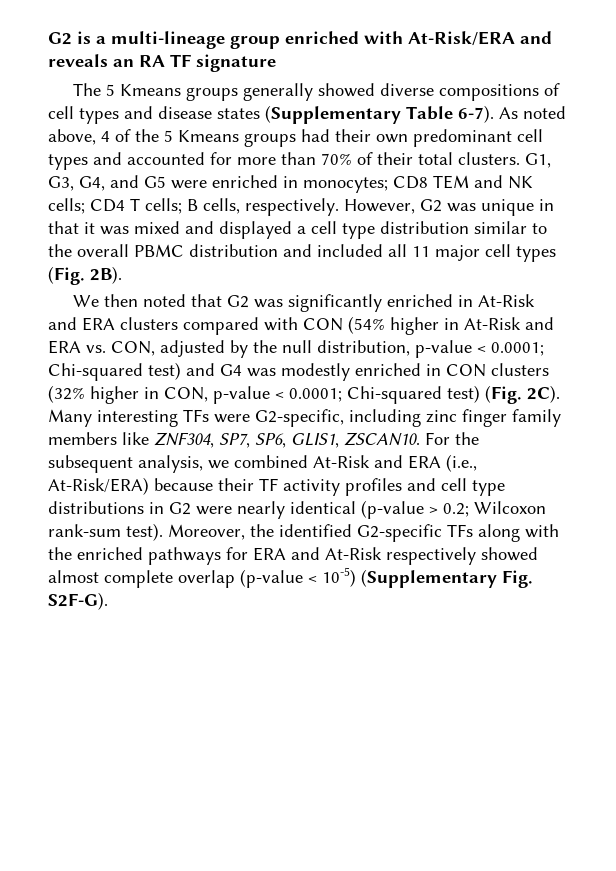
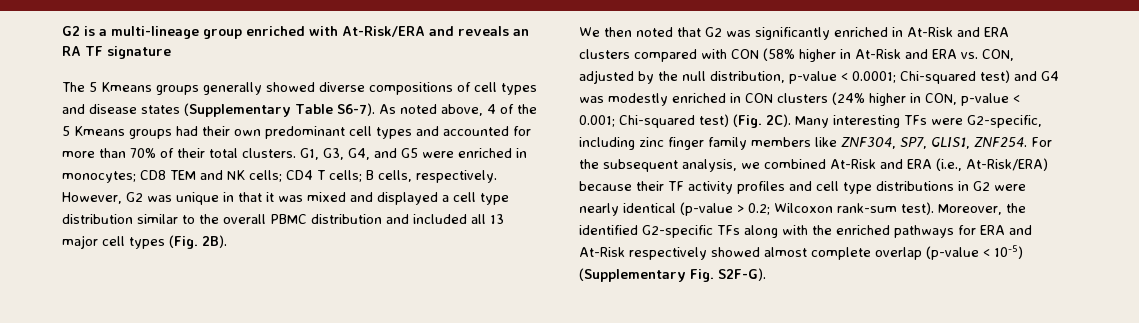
- The 5 Kmeans groups generally showed diverse compositions of cell types and disease states (Supplementary Table 6-7).
+ The 5 Kmeans groups generally showed diverse compositions of cell types and disease states (Supplementary Table S6-7).
- However, G2 was unique in that it was mixed and displayed a cell type distribution similar to the overall PBMC distribution and included all 11 major cell types (Fig. 2B).
+ However, G2 was unique in that it was mixed and displayed a cell type distribution similar to the overall PBMC distribution and included all 13 major cell types (Fig. 2B).
- We then noted that G2 was significantly enriched in At-Risk and ERA clusters compared with CON (54% higher in At-Risk and ERA vs. CON, adjusted by the null distribution, p-value < 0.0001; Chi-squared test) and G4 was modestly enriched in CON clusters (32% higher in CON, p-value < 0.0001; Chi-squared test) (Fig. 2C).
+ We then noted that G2 was significantly enriched in At-Risk and ERA clusters compared with CON (58% higher in At-Risk and ERA vs. CON, adjusted by the null distribution, p-value < 0.0001; Chi-squared test) and G4 was modestly enriched in CON clusters (24% higher in CON, p-value < 0.001; Chi-squared test) (Fig. 2C).
- Many interesting TFs were G2-specific, including zinc finger family members like ZNF304, SP7, SP6, GLIS1, ZSCAN10.
+ Many interesting TFs were G2-specific, including zinc finger family members like ZNF304, SP7, GLIS1, ZNF254.

